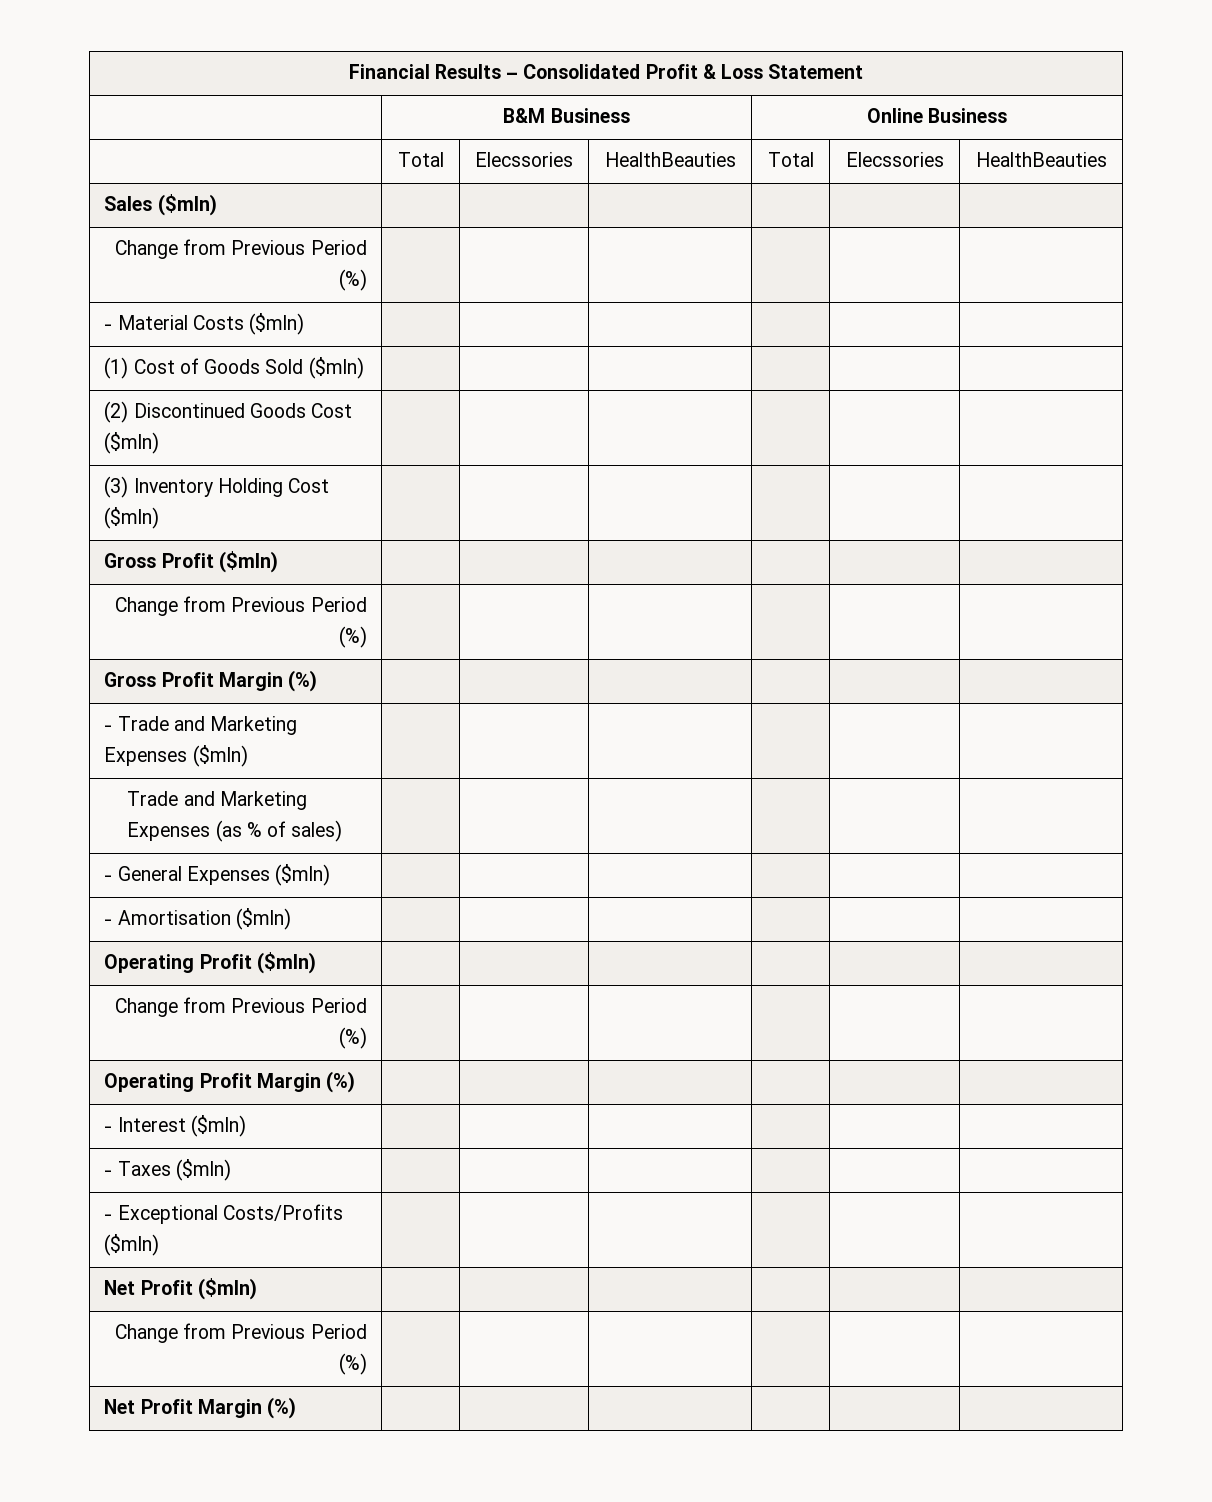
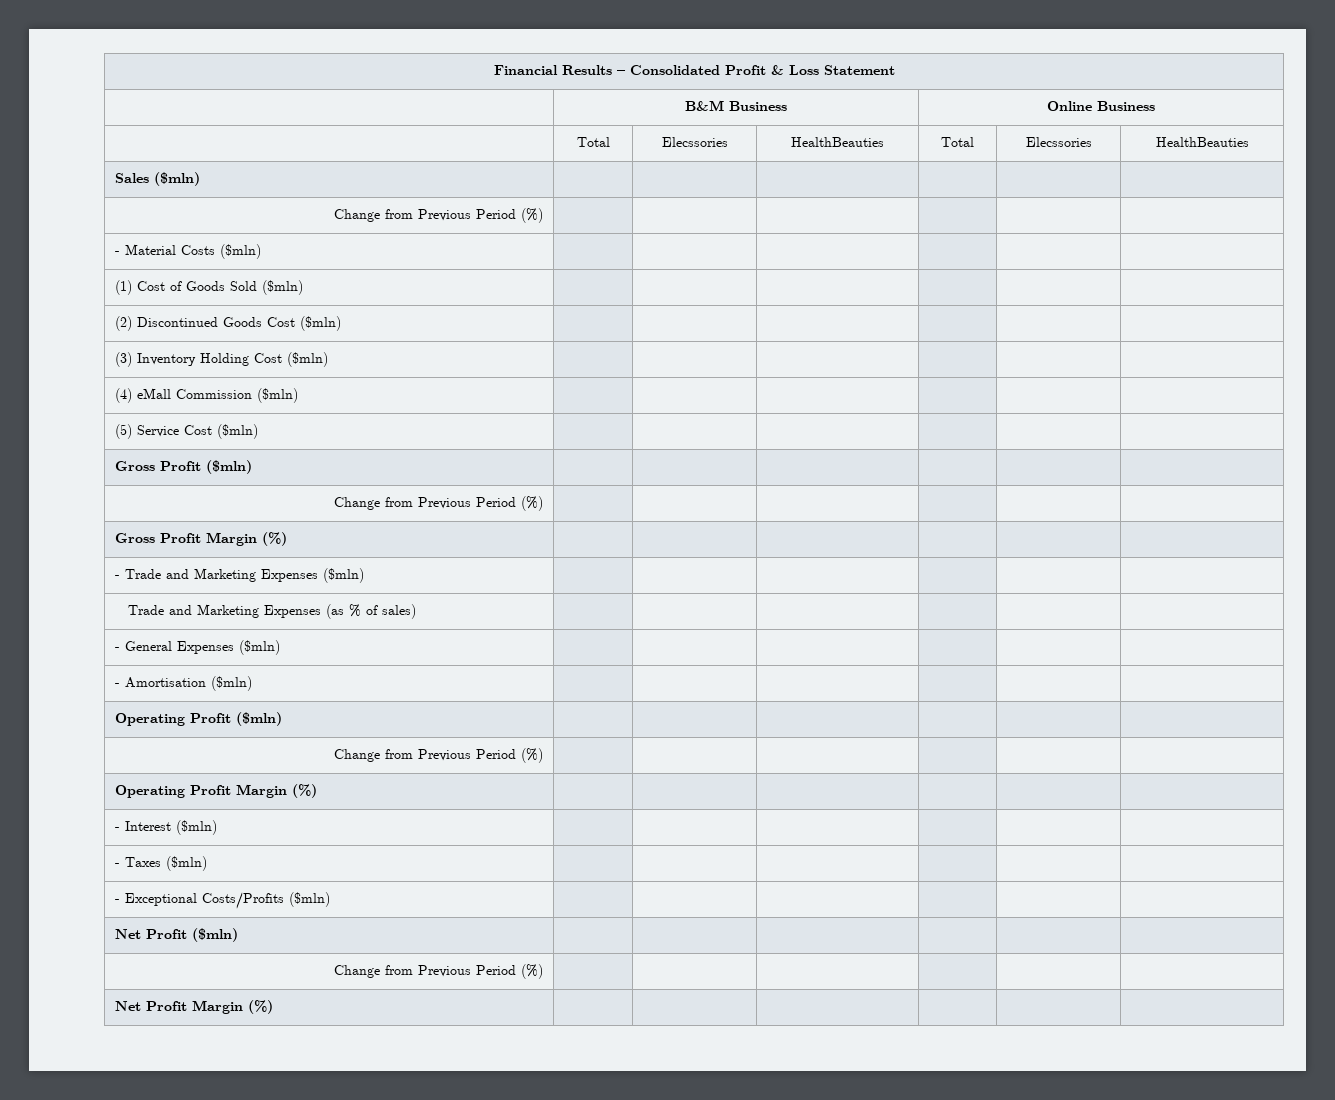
+ (4) eMall Commission ($mln) | | | | | |
+ (5) Service Cost ($mln) | | | | | |

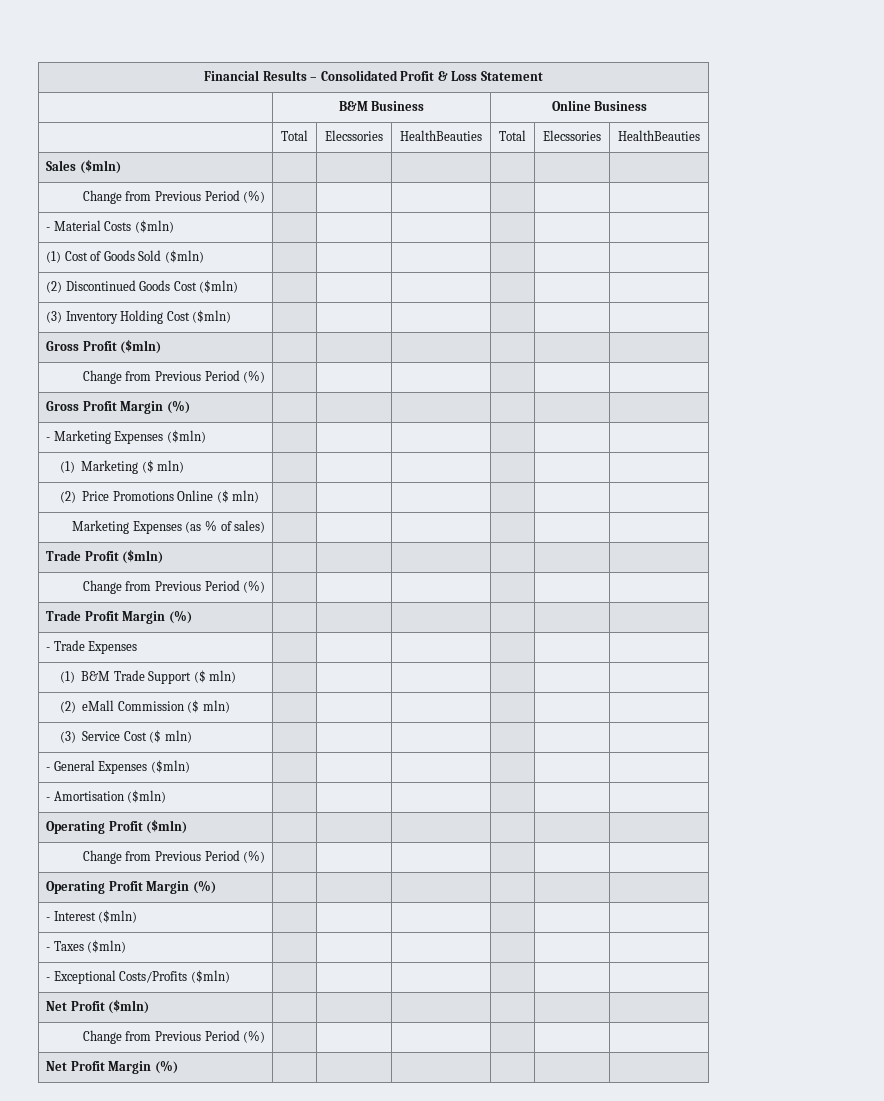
- (4) eMall Commission ($mln) | | | | | |
- (5) Service Cost ($mln) | | | | | |
- - Trade and Marketing Expenses ($mln) | | | | | |
+ - Marketing Expenses ($mln) | | | | | |
- Trade and Marketing Expenses (as % of sales) | | | | | |
+ (1) Marketing ($ mln) | | | | | |
+ (2) Price Promotions Online ($ mln) | | | | | |
+ Marketing Expenses (as % of sales) | | | | | |
+ Trade Profit ($mln) | | | | | |
+ Change from Previous Period (%) | | | | | |
+ Trade Profit Margin (%) | | | | | |
+ - Trade Expenses | | | | | |
+ (1) B&M Trade Support ($ mln) | | | | | |
+ (2) eMall Commission ($ mln) | | | | | |
+ (3) Service Cost ($ mln) | | | | | |

